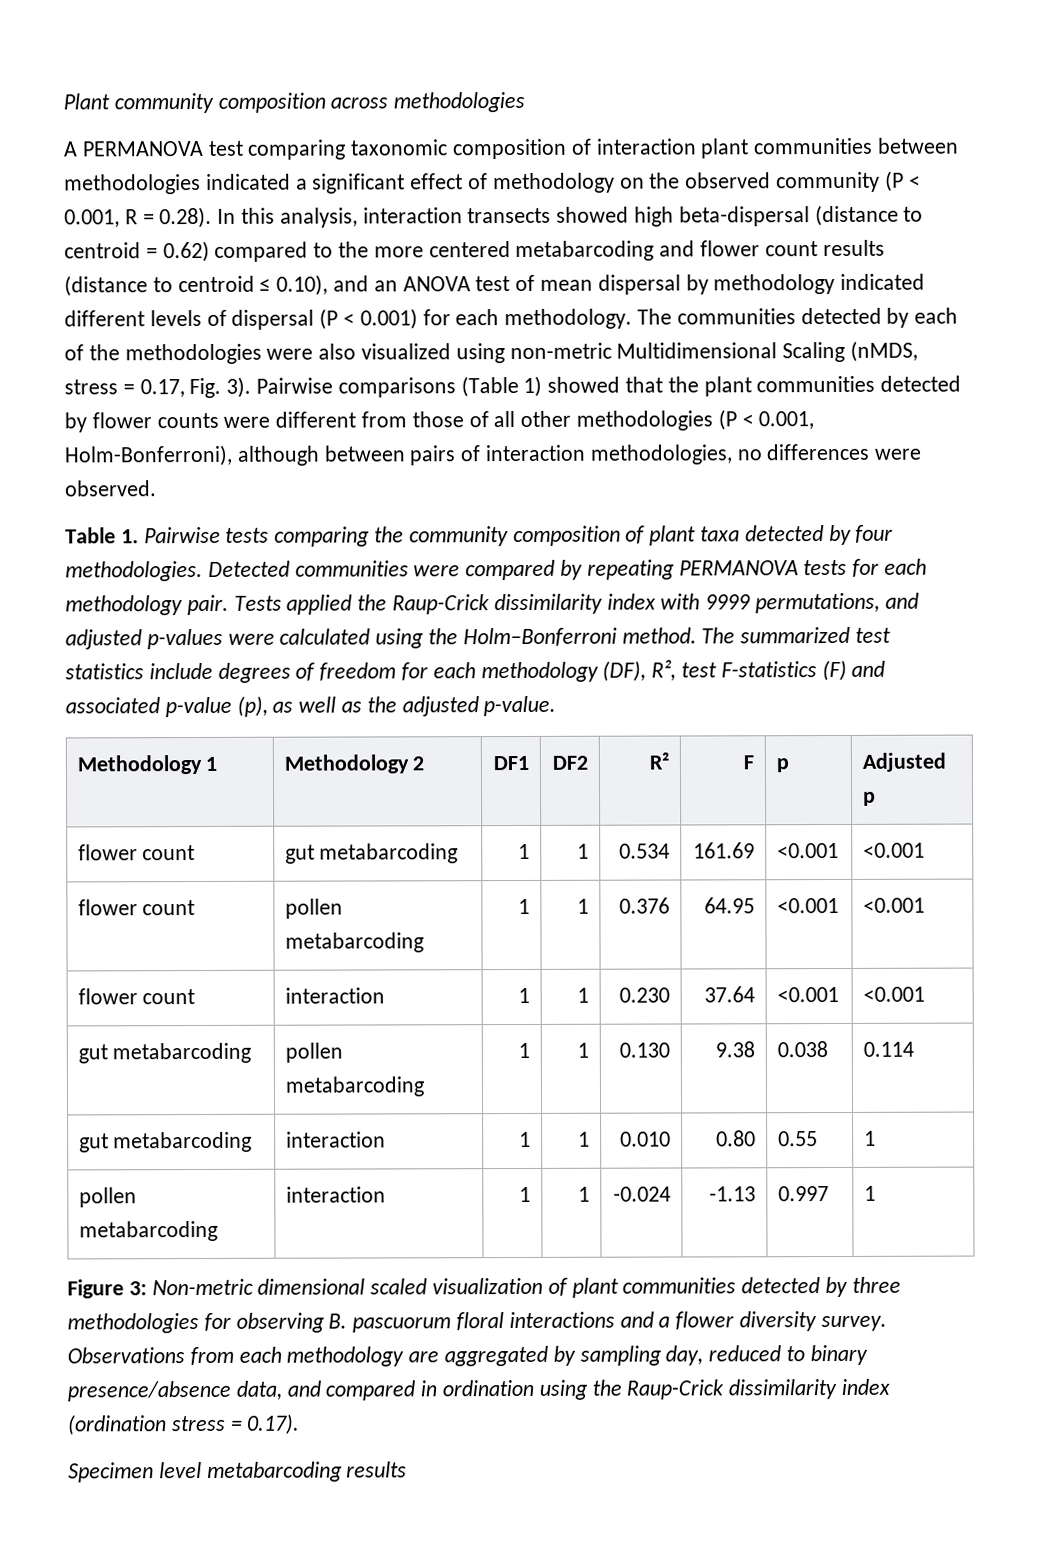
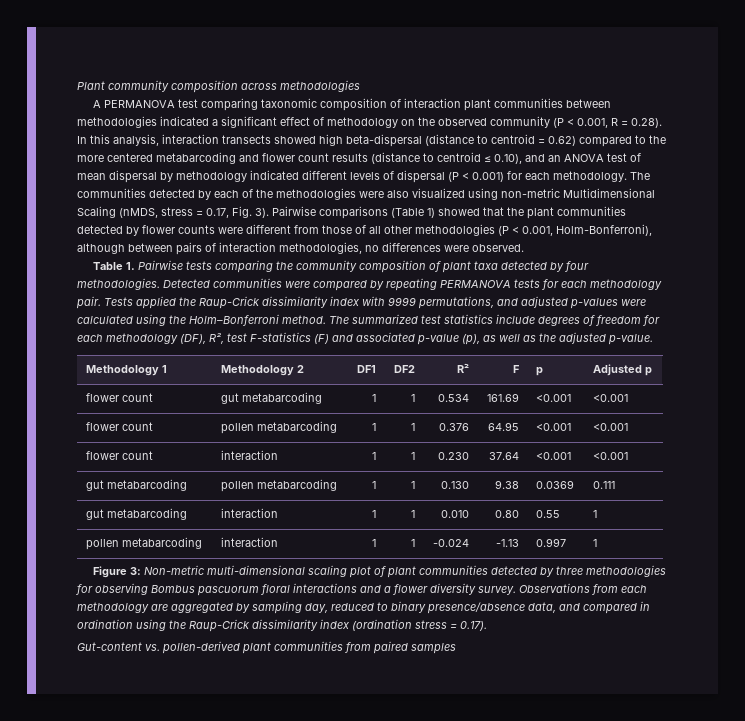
- gut metabarcoding | pollen metabarcoding | 1 | 1 | 0.130 | 9.38 | 0.038 | 0.114
+ gut metabarcoding | pollen metabarcoding | 1 | 1 | 0.130 | 9.38 | 0.0369 | 0.111
- Figure 3: Non-metric dimensional scaled visualization of plant communities detected by three methodologies for observing B. pascuorum floral interactions and a flower diversity survey.
+ Figure 3: Non-metric multi-dimensional scaling plot of plant communities detected by three methodologies for observing Bombus pascuorum floral interactions and a flower diversity survey.
- Specimen level metabarcoding results
+ Gut-content vs. pollen-derived plant communities from paired samples

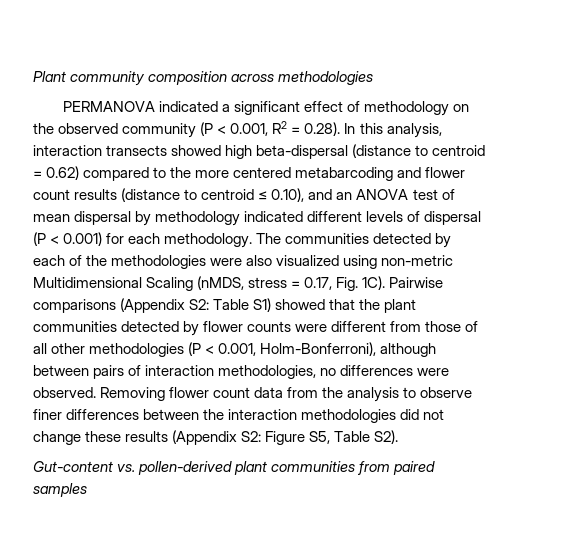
- A PERMANOVA test comparing taxonomic composition of interaction plant communities between methodologies indicated a significant effect of methodology on the observed community (P < 0.001, R = 0.28). In this analysis, interaction transects showed high beta-dispersal (distance to centroid = 0.62) compared to the more centered metabarcoding and flower count results (distance to centroid ≤ 0.10), and an ANOVA test of mean dispersal by methodology indicated different levels of dispersal (P < 0.001) for each methodology.
+ PERMANOVA indicated a significant effect of methodology on the observed community (P < 0.001, R2 = 0.28). In this analysis, interaction transects showed high beta-dispersal (distance to centroid = 0.62) compared to the more centered metabarcoding and flower count results (distance to centroid ≤ 0.10), and an ANOVA test of mean dispersal by methodology indicated different levels of dispersal (P < 0.001) for each methodology.
- The communities detected by each of the methodologies were also visualized using non-metric Multidimensional Scaling (nMDS, stress = 0.17, Fig. 3).
+ The communities detected by each of the methodologies were also visualized using non-metric Multidimensional Scaling (nMDS, stress = 0.17, Fig. 1C).
- Pairwise comparisons (Table 1) showed that the plant communities detected by flower counts were different from those of all other methodologies (P < 0.001, Holm-Bonferroni), although between pairs of interaction methodologies, no differences were observed.
- Table 1. Pairwise tests comparing the community composition of plant taxa detected by four methodologies. Detected communities were compared by repeating PERMANOVA tests for each methodology pair. Tests applied the Raup-Crick dissimilarity index with 9999 permutations, and adjusted p-values were calculated using the Holm–Bonferroni method. The summarized test statistics include degrees of freedom for each methodology (DF), R², test F-statistics (F) and associated p-value (p), as well as the adjusted p-value.
- Methodology 1 | Methodology 2 | DF1 | DF2 | R² | F | p | Adjusted p
- flower count | gut metabarcoding | 1 | 1 | 0.534 | 161.69 | <0.001 | <0.001
- flower count | pollen metabarcoding | 1 | 1 | 0.376 | 64.95 | <0.001 | <0.001
- flower count | interaction | 1 | 1 | 0.230 | 37.64 | <0.001 | <0.001
- gut metabarcoding | pollen metabarcoding | 1 | 1 | 0.130 | 9.38 | 0.0369 | 0.111
- gut metabarcoding | interaction | 1 | 1 | 0.010 | 0.80 | 0.55 | 1
- pollen metabarcoding | interaction | 1 | 1 | -0.024 | -1.13 | 0.997 | 1
- Figure 3: Non-metric multi-dimensional scaling plot of plant communities detected by three methodologies for observing Bombus pascuorum floral interactions and a flower diversity survey. Observations from each methodology are aggregated by sampling day, reduced to binary presence/absence data, and compared in ordination using the Raup-Crick dissimilarity index (ordination stress = 0.17).
+ Pairwise comparisons (Appendix S2: Table S1) showed that the plant communities detected by flower counts were different from those of all other methodologies (P < 0.001, Holm-Bonferroni), although between pairs of interaction methodologies, no differences were observed. Removing flower count data from the analysis to observe finer differences between the interaction methodologies did not change these results (Appendix S2: Figure S5, Table S2).

